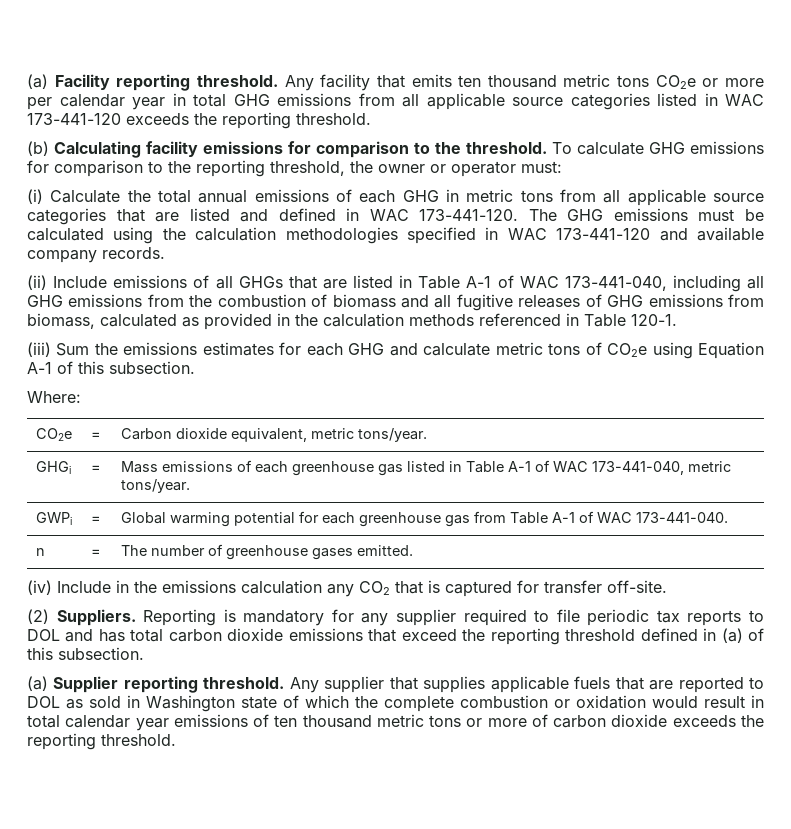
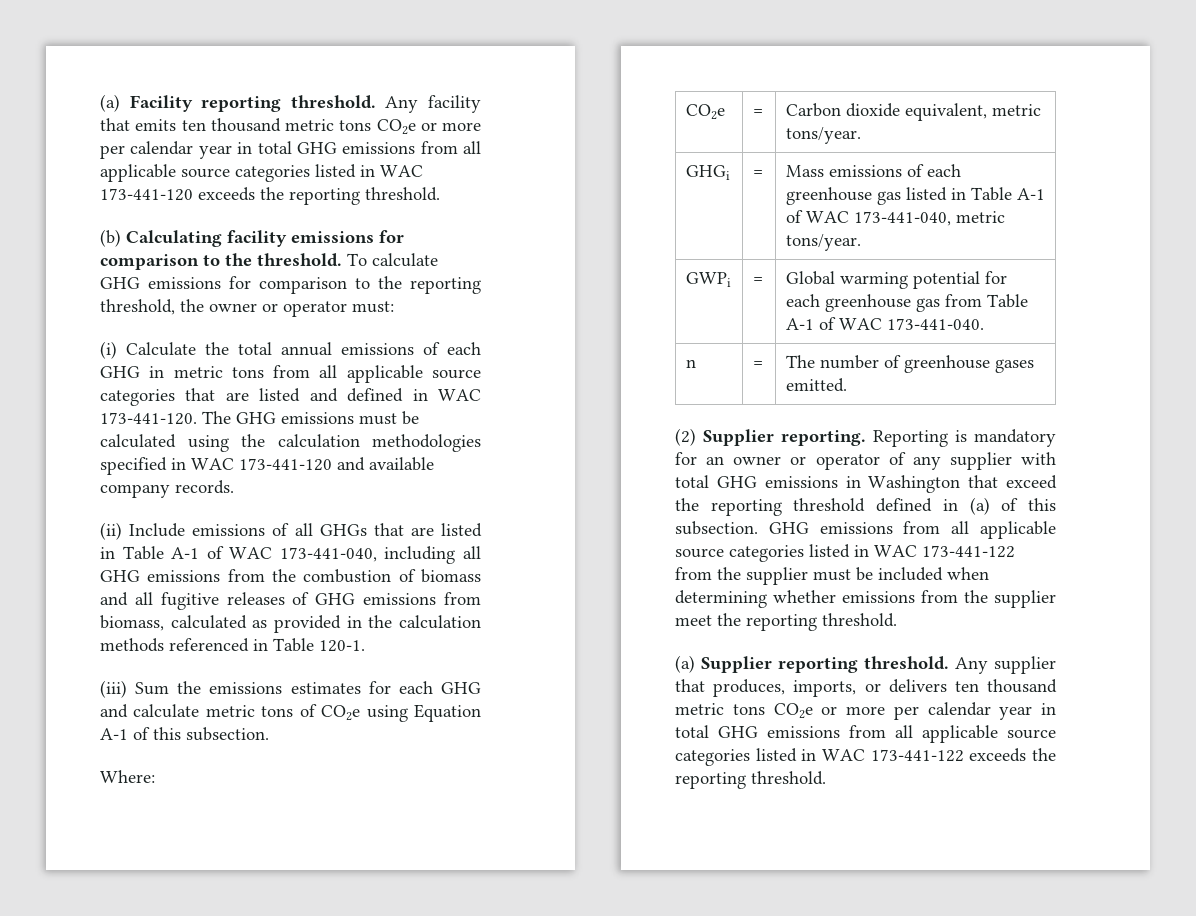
- (iv) Include in the emissions calculation any CO2 that is captured for transfer off-site.
- (2) Suppliers.
+ (2) Supplier reporting.
- Reporting is mandatory for any supplier required to file periodic tax reports to DOL and has total carbon dioxide emissions that exceed the reporting threshold defined in (a) of this subsection.
+ Reporting is mandatory for an owner or operator of any supplier with total GHG emissions in Washington that exceed the reporting threshold defined in (a) of this subsection. GHG emissions from all applicable source categories listed in WAC 173-441-122 from the supplier must be included when determining whether emissions from the supplier meet the reporting threshold.
- Any supplier that supplies applicable fuels that are reported to DOL as sold in Washington state of which the complete combustion or oxidation would result in total calendar year emissions of ten thousand metric tons or more of carbon dioxide exceeds the reporting threshold.
+ Any supplier that produces, imports, or delivers ten thousand metric tons CO2e or more per calendar year in total GHG emissions from all applicable source categories listed in WAC 173-441-122 exceeds the reporting threshold.

